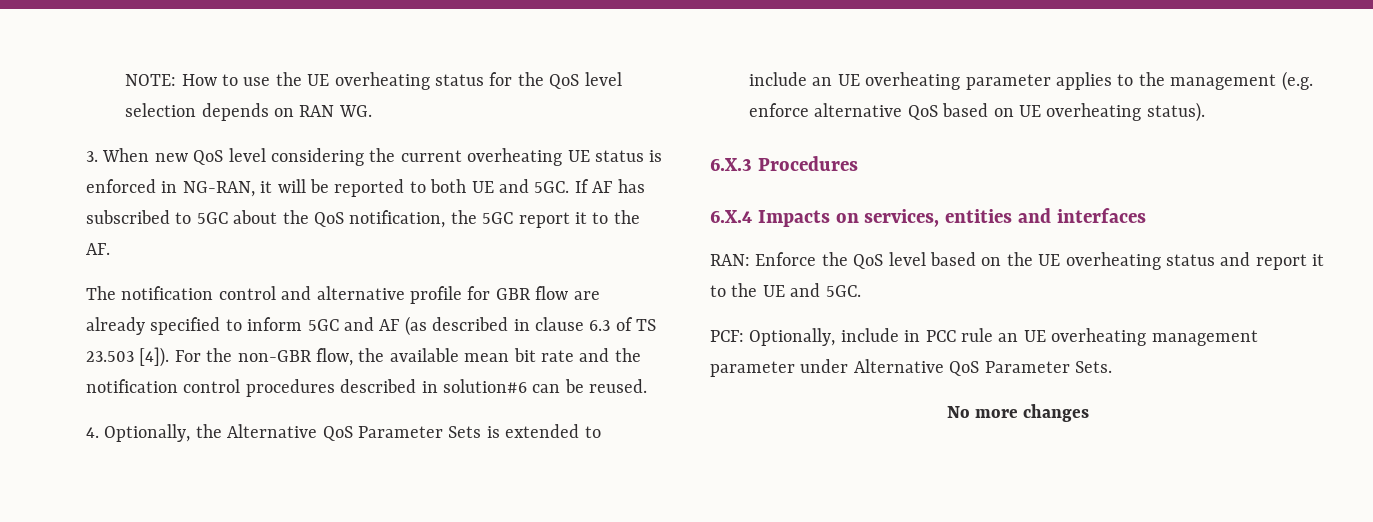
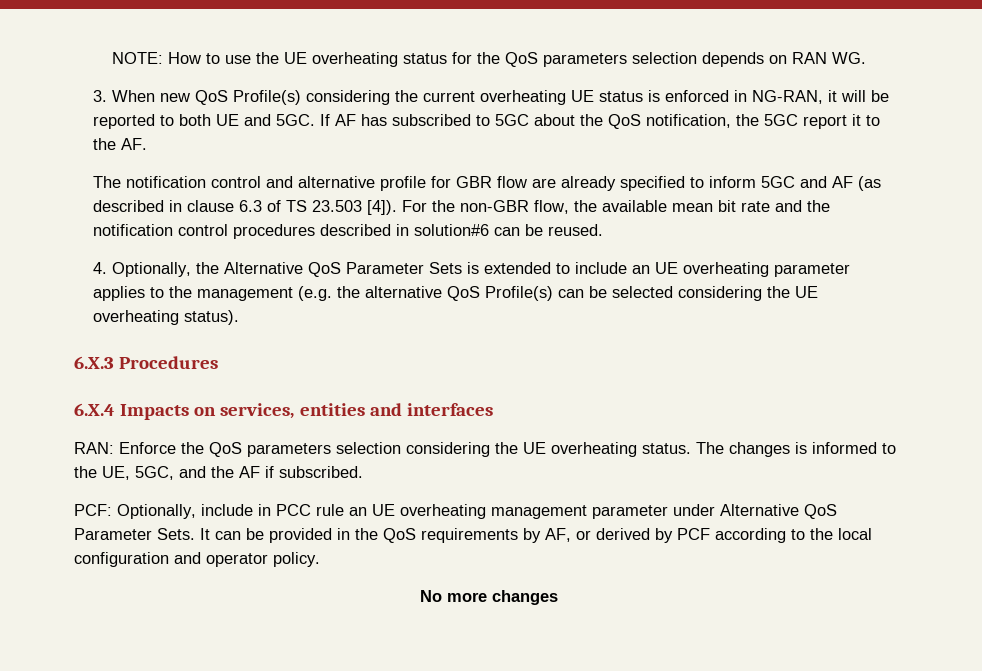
- NOTE: How to use the UE overheating status for the QoS level selection depends on RAN WG.
+ NOTE: How to use the UE overheating status for the QoS parameters selection depends on RAN WG.
- 3. When new QoS level considering the current overheating UE status is enforced in NG-RAN, it will be reported to both UE and 5GC.
+ 3. When new QoS Profile(s) considering the current overheating UE status is enforced in NG-RAN, it will be reported to both UE and 5GC.
- 4. Optionally, the Alternative QoS Parameter Sets is extended to include an UE overheating parameter applies to the management (e.g. enforce alternative QoS based on UE overheating status).
+ 4. Optionally, the Alternative QoS Parameter Sets is extended to include an UE overheating parameter applies to the management (e.g. the alternative QoS Profile(s) can be selected considering the UE overheating status).
- RAN: Enforce the QoS level based on the UE overheating status and report it to the UE and 5GC.
+ RAN: Enforce the QoS parameters selection considering the UE overheating status. The changes is informed to the UE, 5GC, and the AF if subscribed.
+ It can be provided in the QoS requirements by AF, or derived by PCF according to the local configuration and operator policy.

